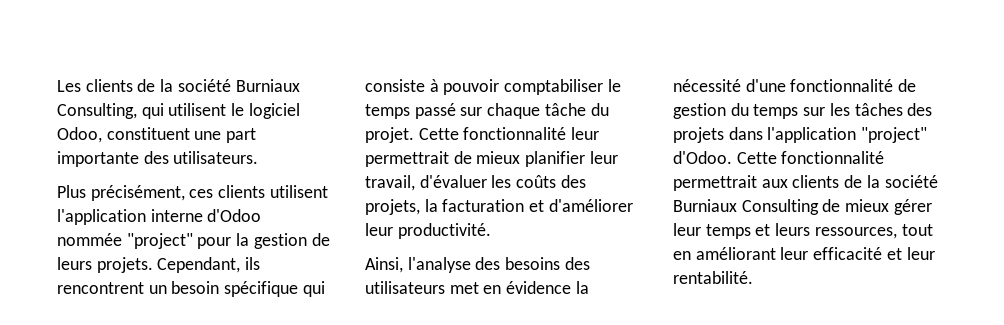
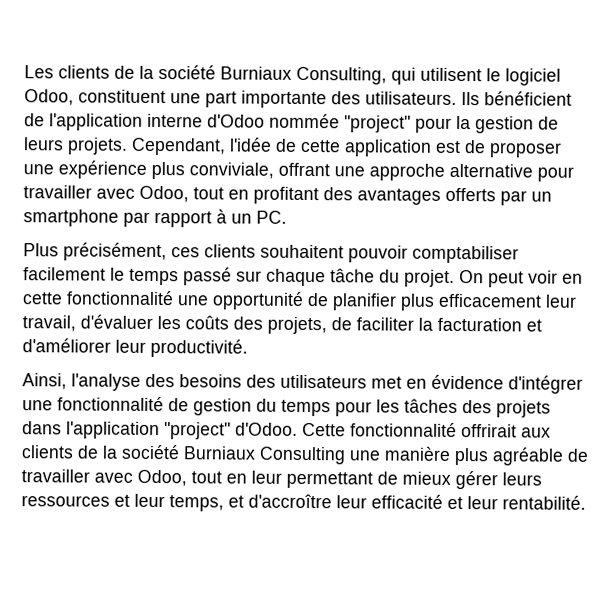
- Les clients de la société Burniaux Consulting, qui utilisent le logiciel Odoo, constituent une part importante des utilisateurs.
- Plus précisément, ces clients utilisent l'application interne d'Odoo nommée "project" pour la gestion de leurs projets.
+ Les clients de la société Burniaux Consulting, qui utilisent le logiciel Odoo, constituent une part importante des utilisateurs. Ils bénéficient de l'application interne d'Odoo nommée "project" pour la gestion de leurs projets.
- Cependant, ils rencontrent un besoin spécifique qui consiste à pouvoir comptabiliser le temps passé sur chaque tâche du projet.
+ Cependant, l'idée de cette application est de proposer une expérience plus conviviale, offrant une approche alternative pour travailler avec Odoo, tout en profitant des avantages offerts par un smartphone par rapport à un PC.
+ Plus précisément, ces clients souhaitent pouvoir comptabiliser facilement le temps passé sur chaque tâche du projet.
- Cette fonctionnalité leur permettrait de mieux planifier leur travail, d'évaluer les coûts des projets, la facturation et d'améliorer leur productivité.
+ On peut voir en cette fonctionnalité une opportunité de planifier plus efficacement leur travail, d'évaluer les coûts des projets, de faciliter la facturation et d'améliorer leur productivité.
- Ainsi, l'analyse des besoins des utilisateurs met en évidence la nécessité d'une fonctionnalité de gestion du temps sur les tâches des projets dans l'application "project" d'Odoo.
+ Ainsi, l'analyse des besoins des utilisateurs met en évidence d'intégrer une fonctionnalité de gestion du temps pour les tâches des projets dans l'application "project" d'Odoo.
- Cette fonctionnalité permettrait aux clients de la société Burniaux Consulting de mieux gérer leur temps et leurs ressources, tout en améliorant leur efficacité et leur rentabilité.
+ Cette fonctionnalité offrirait aux clients de la société Burniaux Consulting une manière plus agréable de travailler avec Odoo, tout en leur permettant de mieux gérer leurs ressources et leur temps, et d'accroître leur efficacité et leur rentabilité.

